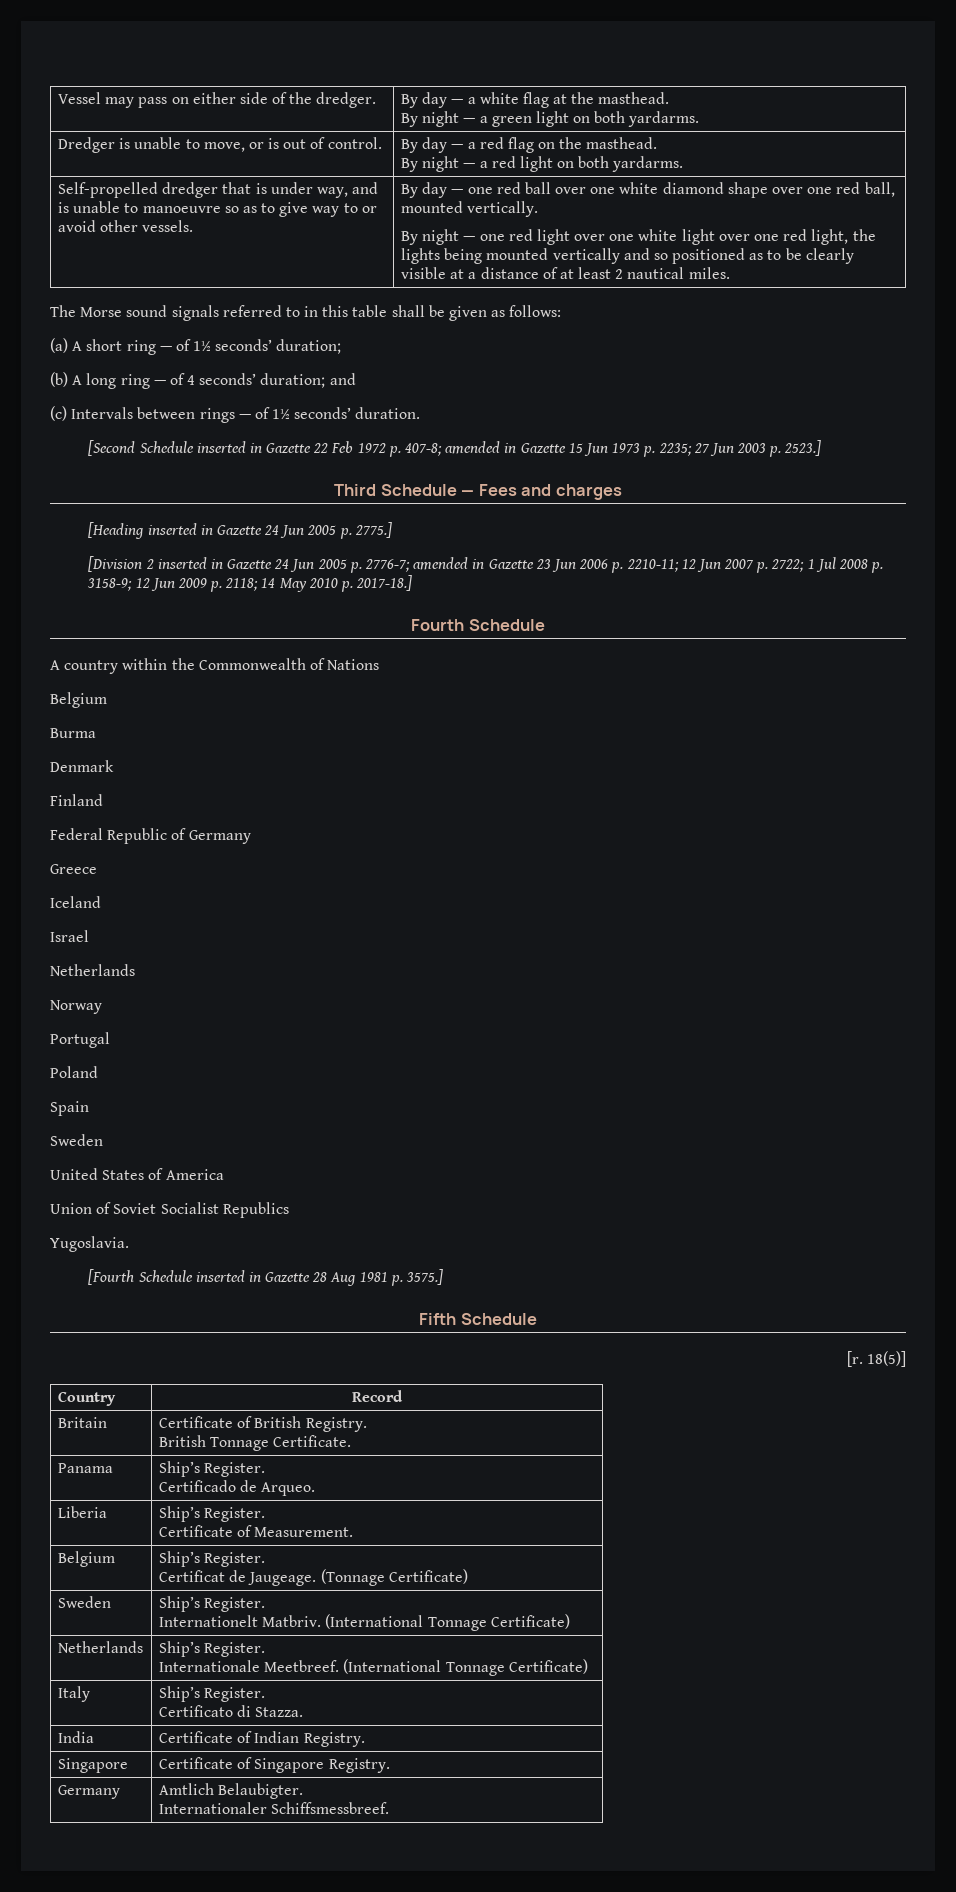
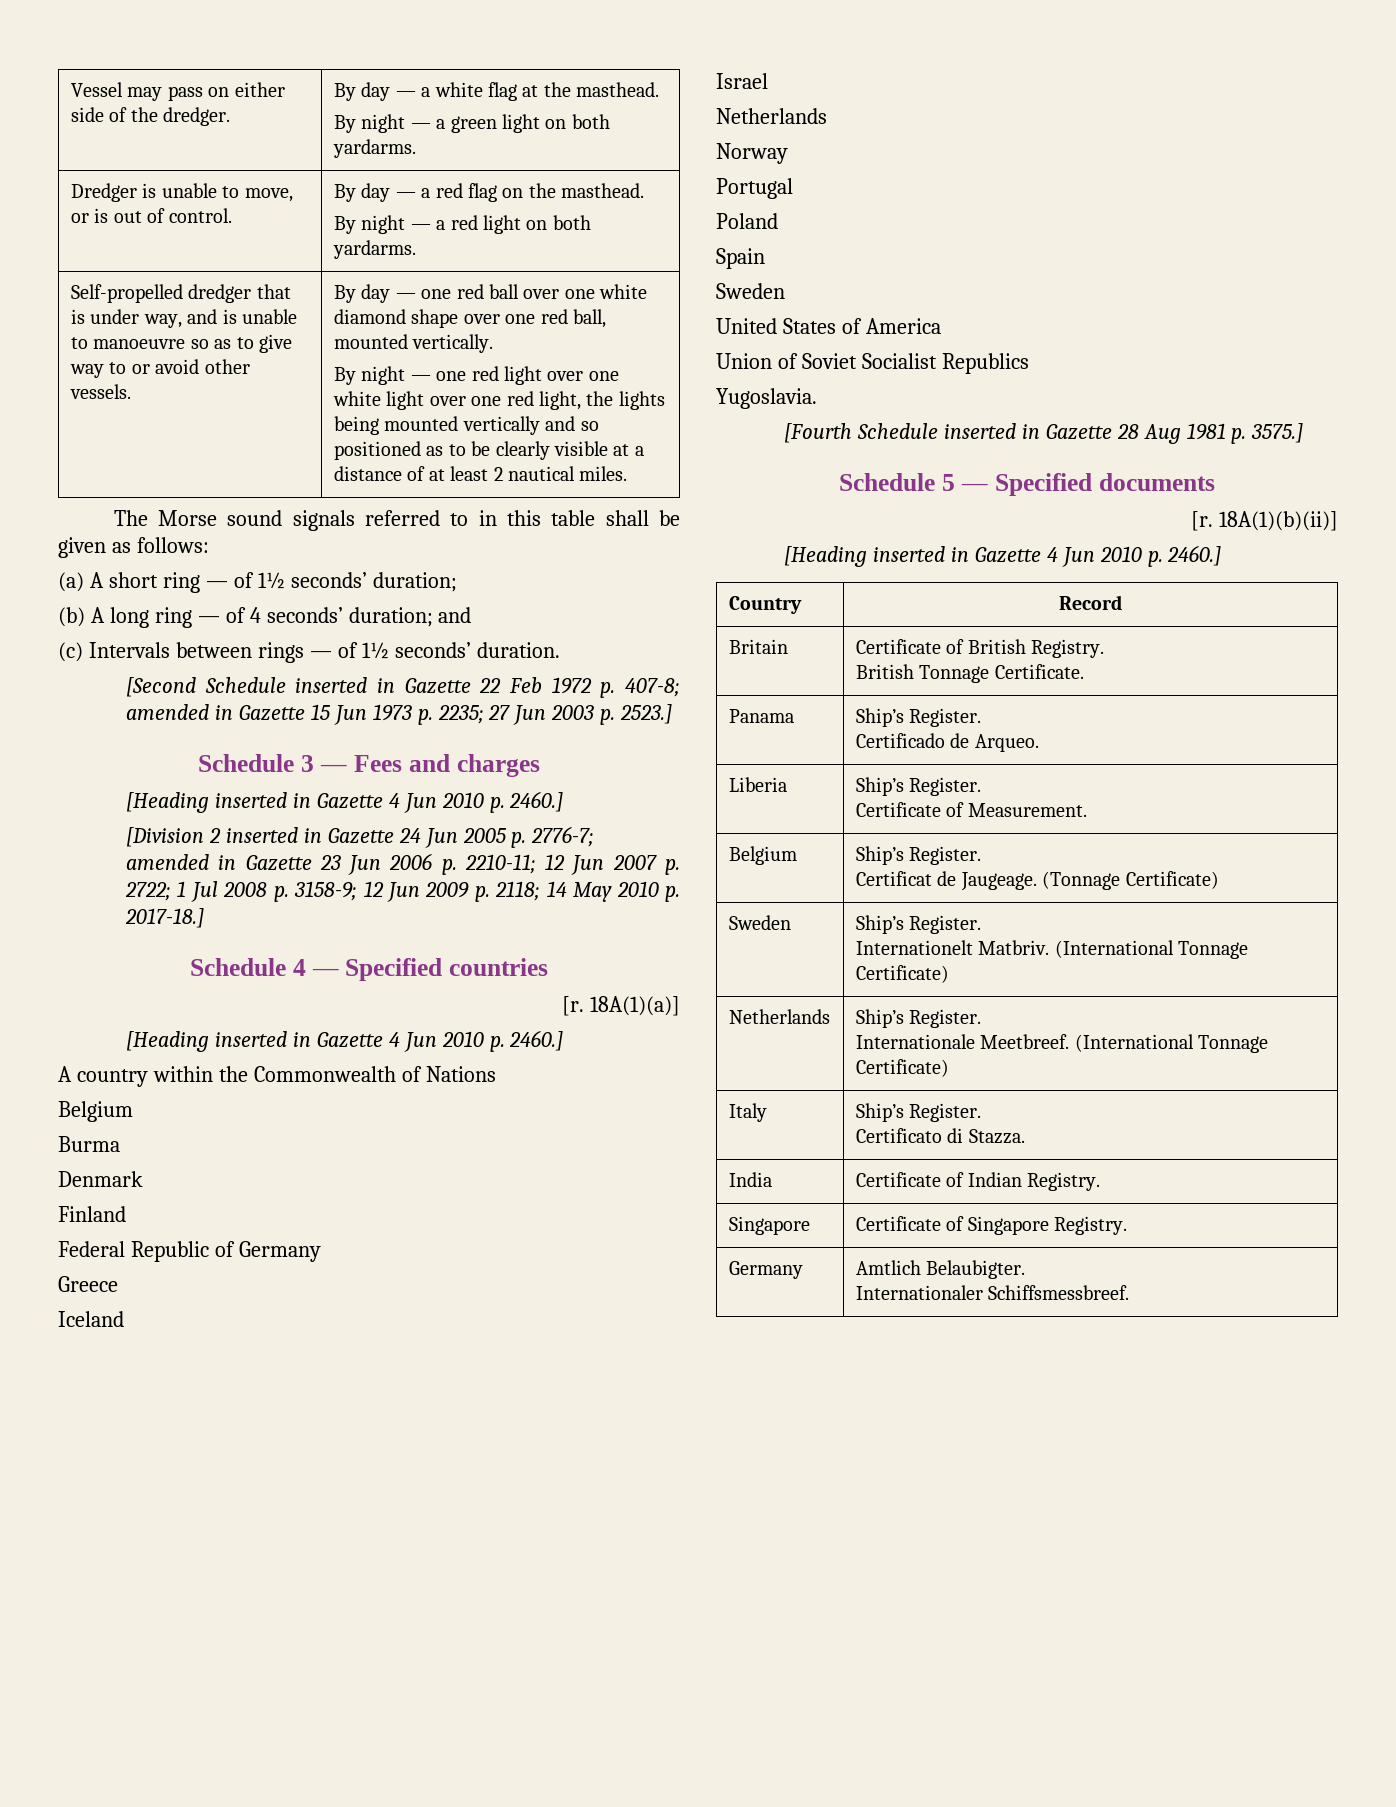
- Third Schedule — Fees and charges
- [Heading inserted in Gazette 24 Jun 2005 p. 2775.]
+ Schedule 3 — Fees and charges
+ [Heading inserted in Gazette 4 Jun 2010 p. 2460.]
- Fourth Schedule
+ Schedule 4 — Specified countries
+ [r. 18A(1)(a)]
+ [Heading inserted in Gazette 4 Jun 2010 p. 2460.]
- Fifth Schedule
- [r. 18(5)]
+ Schedule 5 — Specified documents
+ [r. 18A(1)(b)(ii)]
+ [Heading inserted in Gazette 4 Jun 2010 p. 2460.]

